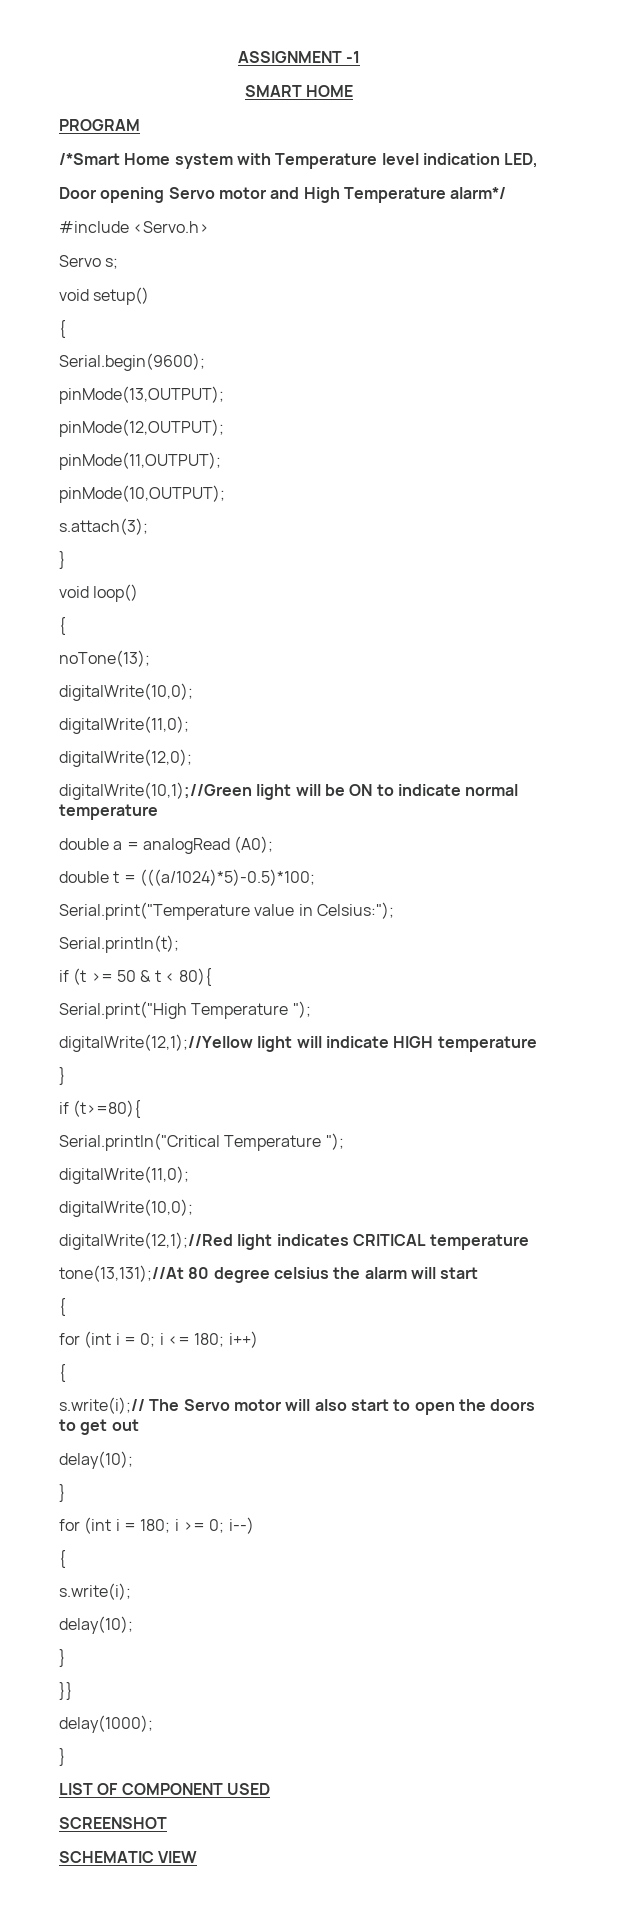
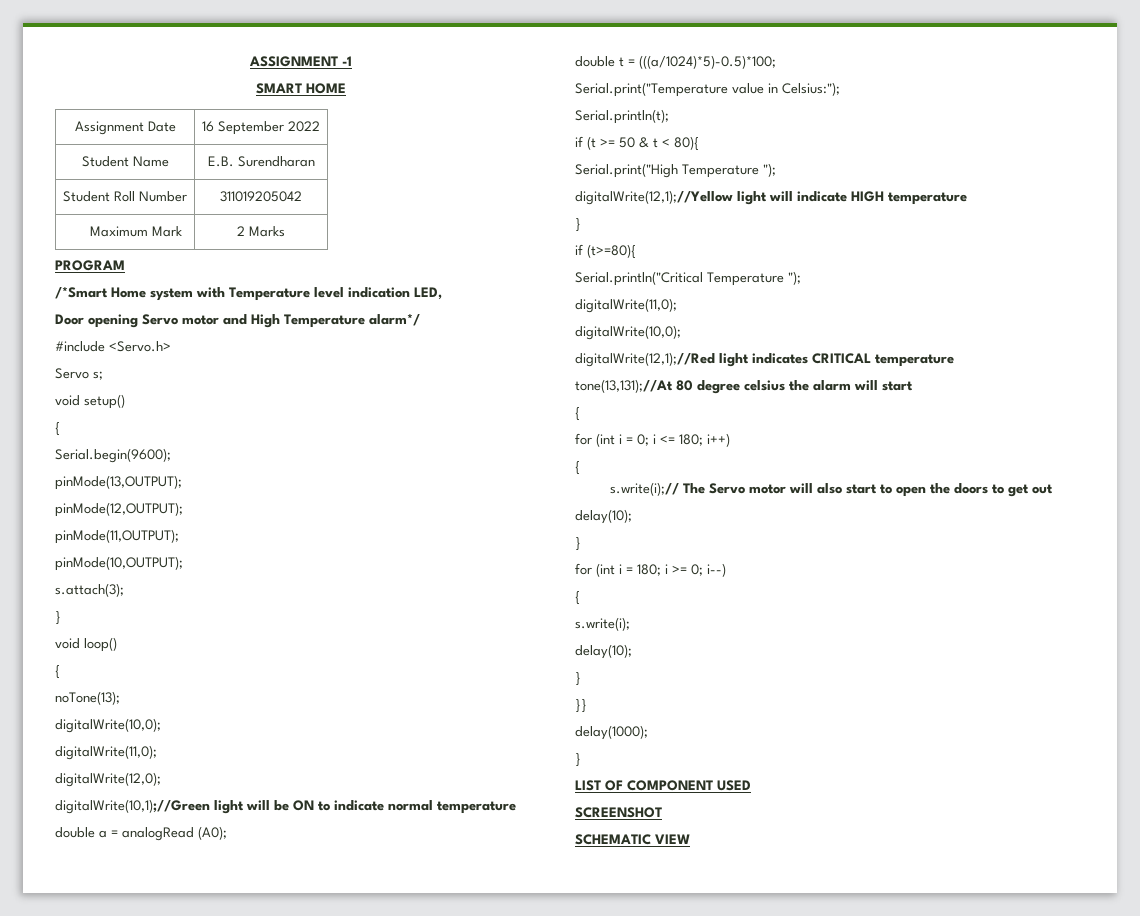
+ Assignment Date | 16 September 2022
+ Student Name | E.B. Surendharan
+ Student Roll Number | 311019205042
+ Maximum Mark | 2 Marks

